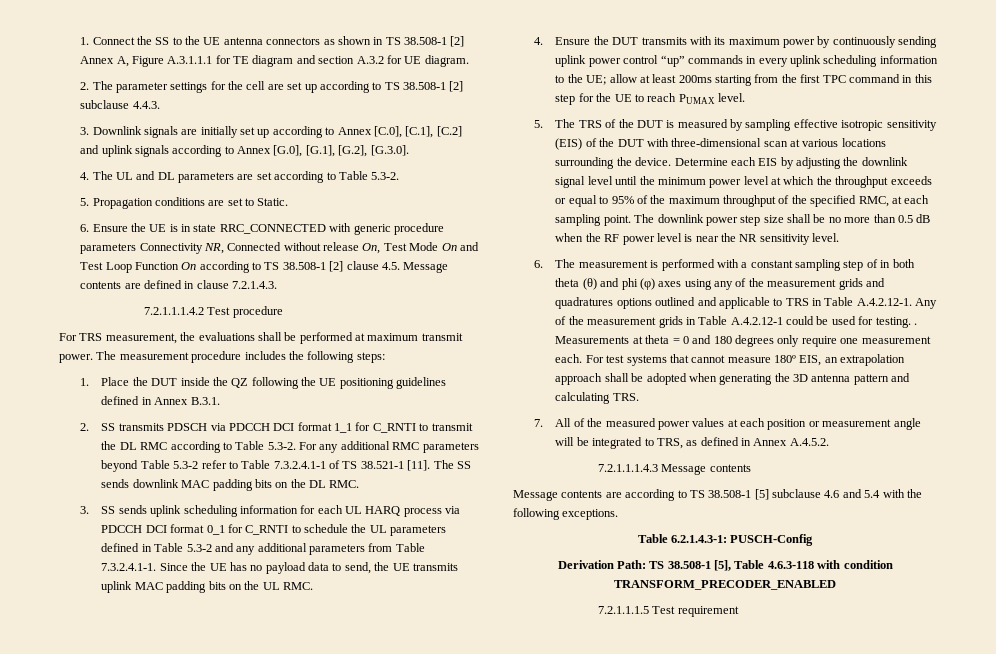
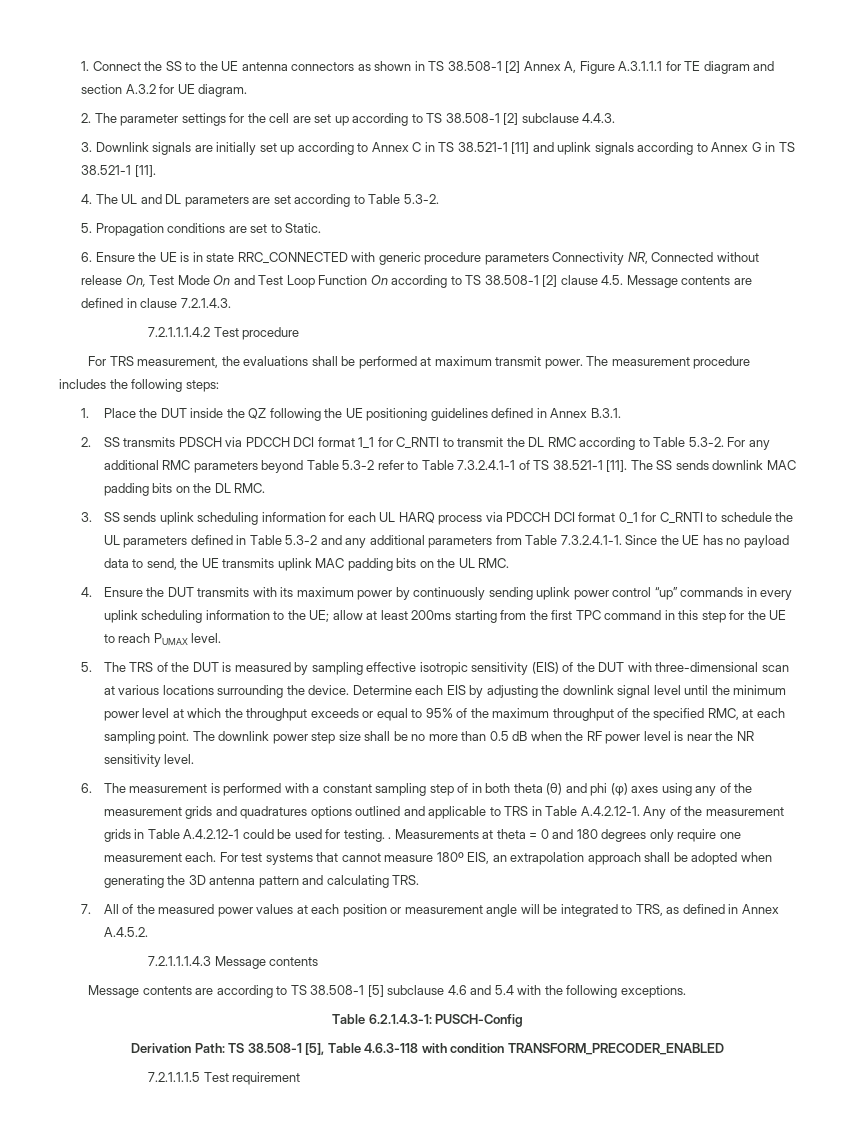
- 3. Downlink signals are initially set up according to Annex [C.0], [C.1], [C.2] and uplink signals according to Annex [G.0], [G.1], [G.2], [G.3.0].
+ 3. Downlink signals are initially set up according to Annex C in TS 38.521-1 [11] and uplink signals according to Annex G in TS 38.521-1 [11].

